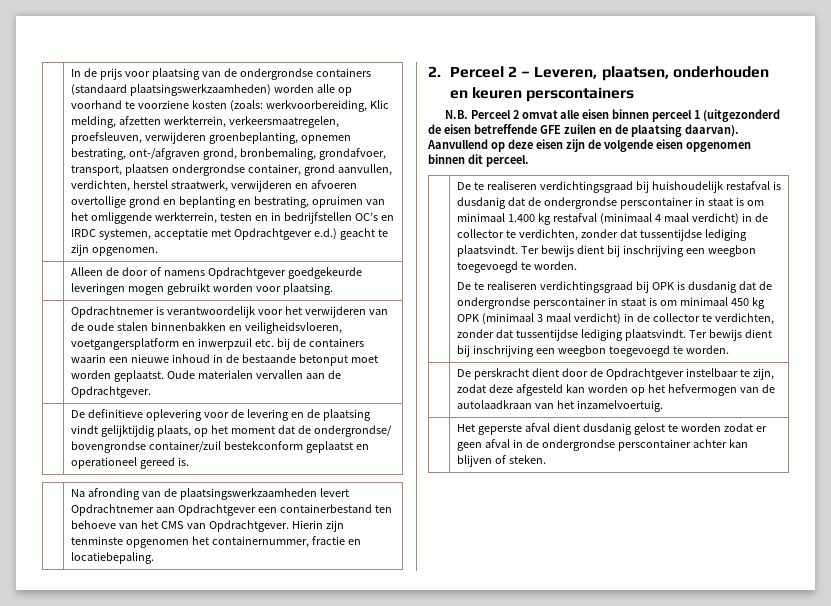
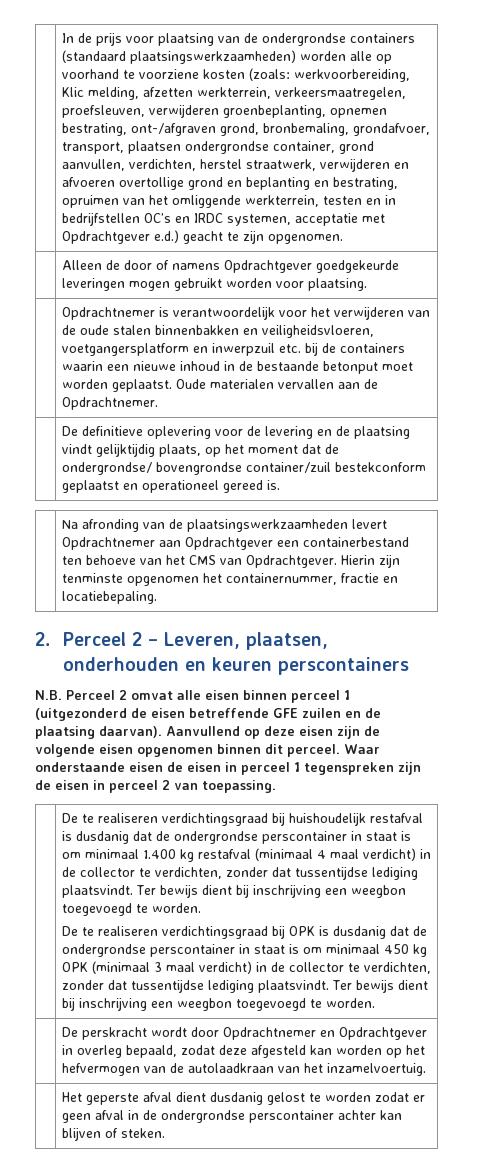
- | Opdrachtnemer is verantwoordelijk voor het verwijderen van de oude stalen binnenbakken en veiligheidsvloeren, voetgangersplatform en inwerpzuil etc. bij de containers waarin een nieuwe inhoud in de bestaande betonput moet worden geplaatst. Oude materialen vervallen aan de Opdrachtgever.
+ | Opdrachtnemer is verantwoordelijk voor het verwijderen van de oude stalen binnenbakken en veiligheidsvloeren, voetgangersplatform en inwerpzuil etc. bij de containers waarin een nieuwe inhoud in de bestaande betonput moet worden geplaatst. Oude materialen vervallen aan de Opdrachtnemer.
+ Waar onderstaande eisen de eisen in perceel 1 tegenspreken zijn de eisen in perceel 2 van toepassing.
- | De perskracht dient door de Opdrachtgever instelbaar te zijn, zodat deze afgesteld kan worden op het hefvermogen van de autolaadkraan van het inzamelvoertuig.
+ | De perskracht wordt door Opdrachtnemer en Opdrachtgever in overleg bepaald, zodat deze afgesteld kan worden op het hefvermogen van de autolaadkraan van het inzamelvoertuig.

